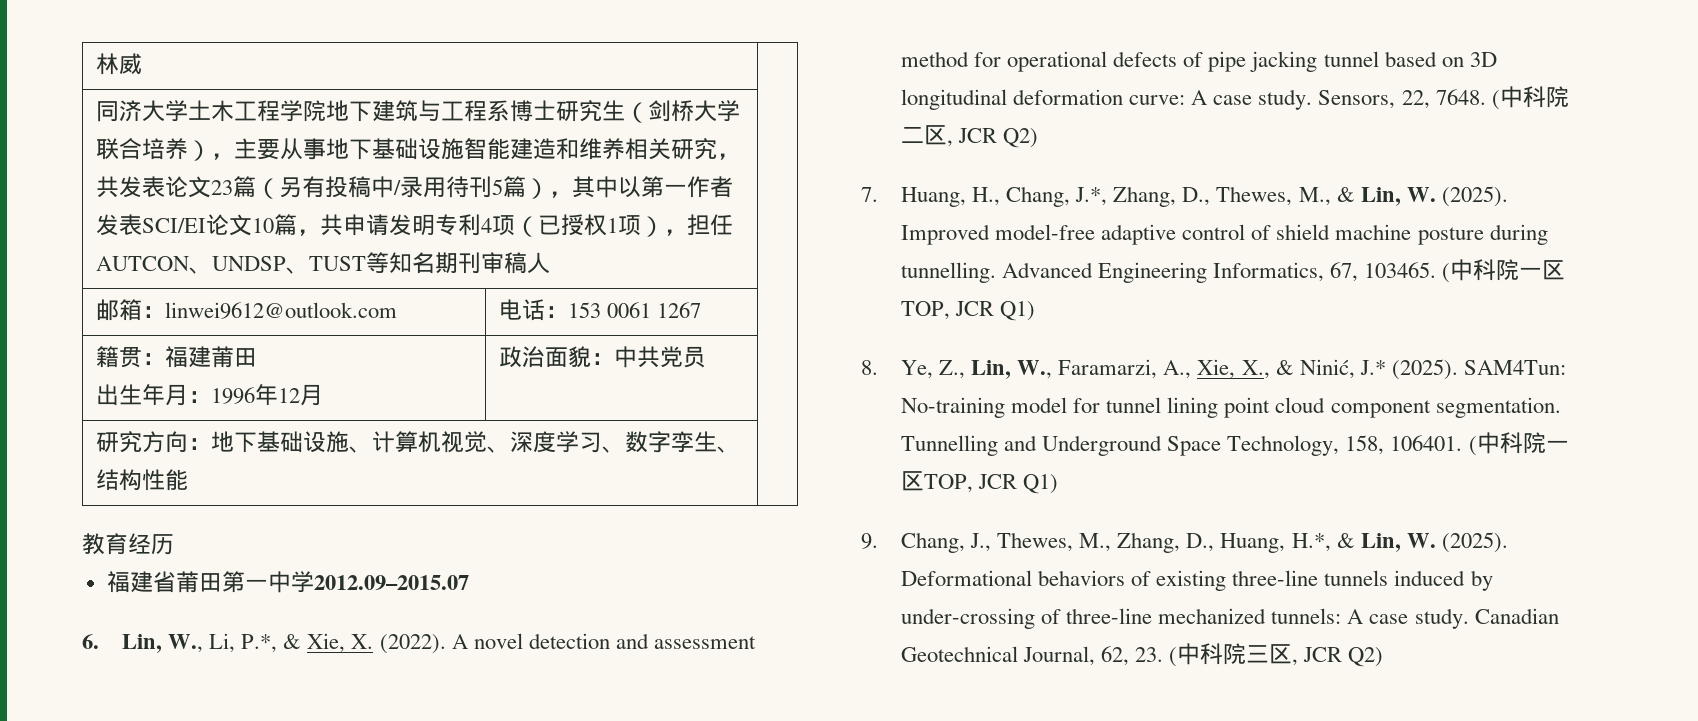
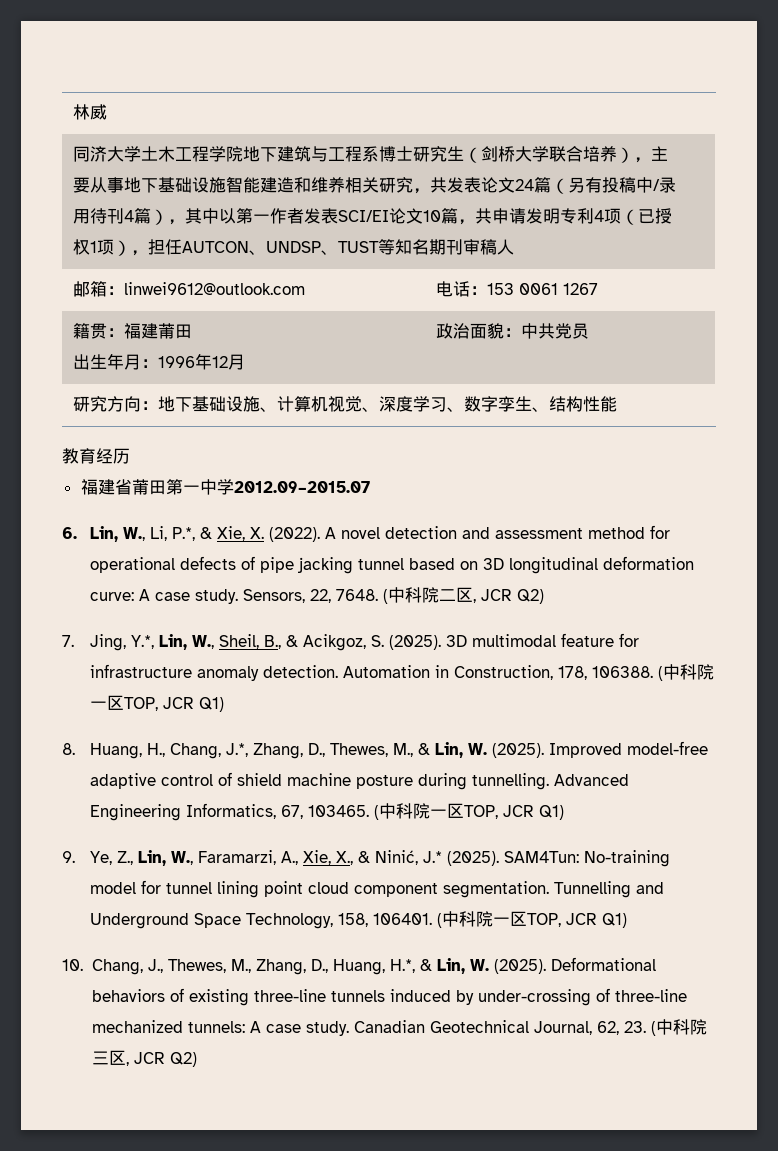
- 同济大学土木工程学院地下建筑与工程系博士研究生（剑桥大学联合培养），主要从事地下基础设施智能建造和维养相关研究，共发表论文23篇（另有投稿中/录用待刊5篇），其中以第一作者发表SCI/EI论文10篇，共申请发明专利4项（已授权1项），担任AUTCON、UNDSP、TUST等知名期刊审稿人
+ 同济大学土木工程学院地下建筑与工程系博士研究生（剑桥大学联合培养），主要从事地下基础设施智能建造和维养相关研究，共发表论文24篇（另有投稿中/录用待刊4篇），其中以第一作者发表SCI/EI论文10篇，共申请发明专利4项（已授权1项），担任AUTCON、UNDSP、TUST等知名期刊审稿人
- 7. Huang, H., Chang, J.*, Zhang, D., Thewes, M., & Lin, W. (2025).
+ 7. Jing, Y.*, Lin, W., Sheil, B., & Acikgoz, S. (2025). 3D multimodal feature for infrastructure anomaly detection. Automation in Construction, 178, 106388. (中科院一区TOP, JCR Q1)
+ 8. Huang, H., Chang, J.*, Zhang, D., Thewes, M., & Lin, W. (2025).
- 8. Ye, Z., Lin, W., Faramarzi, A., Xie, X., & Ninić, J.* (2025).
+ 9. Ye, Z., Lin, W., Faramarzi, A., Xie, X., & Ninić, J.* (2025).
- 9. Chang, J., Thewes, M., Zhang, D., Huang, H.*, & Lin, W. (2025).
+ 10. Chang, J., Thewes, M., Zhang, D., Huang, H.*, & Lin, W. (2025).

